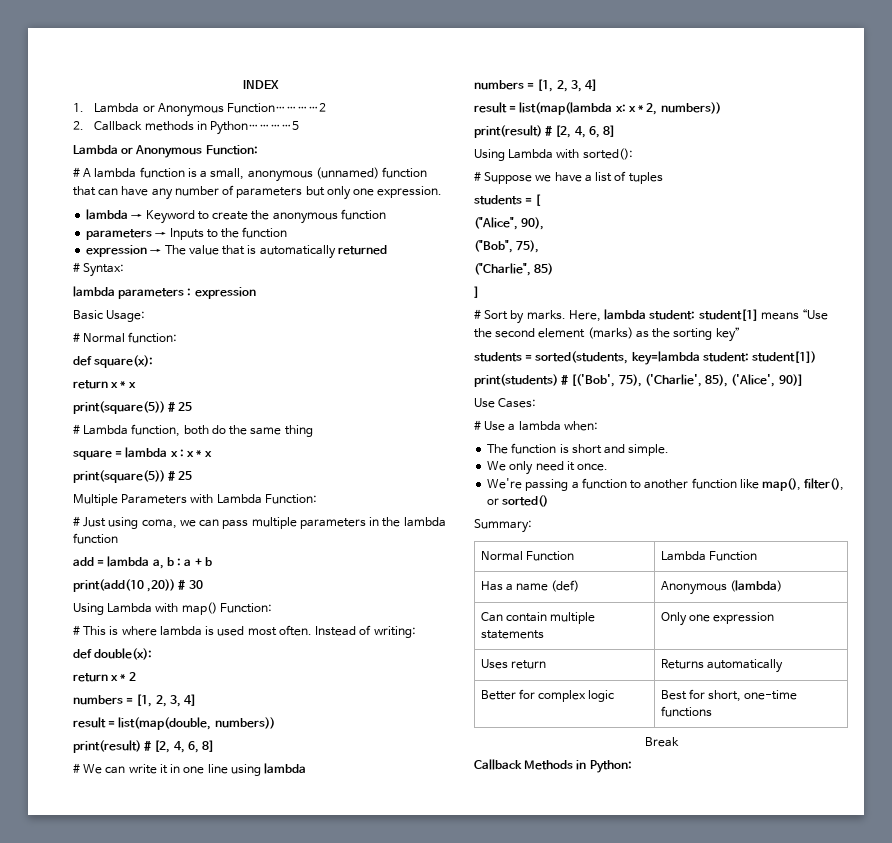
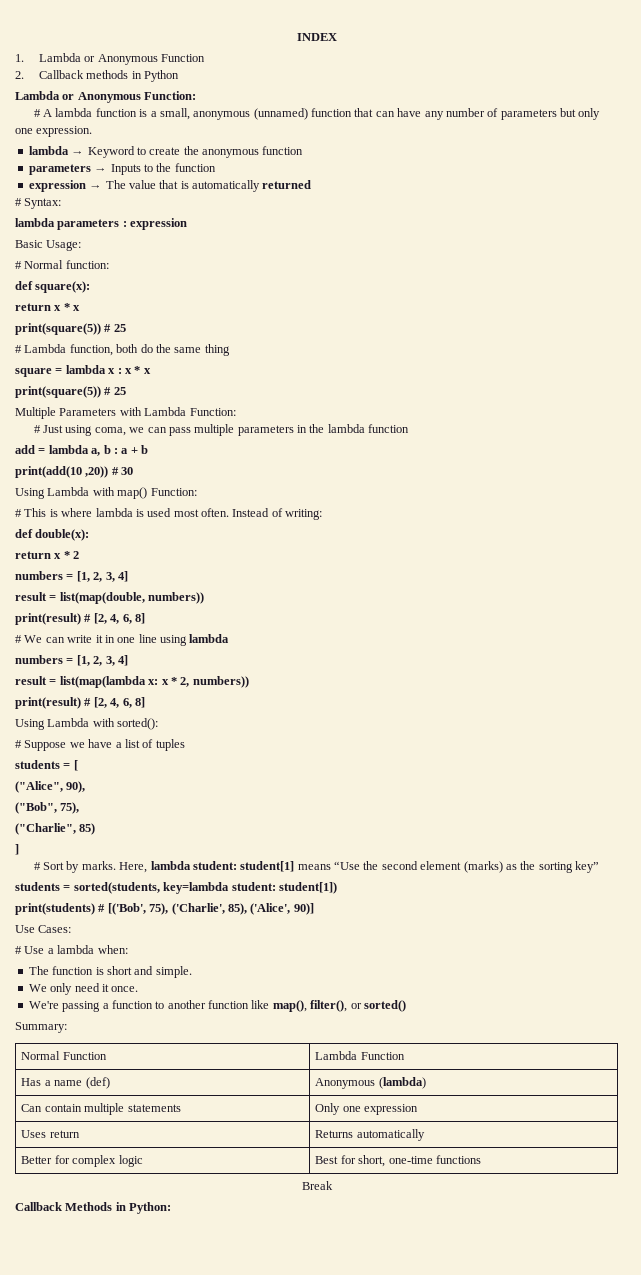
- 1. Lambda or Anonymous Function…………2
+ 1. Lambda or Anonymous Function
- 2. Callback methods in Python…………5
+ 2. Callback methods in Python

